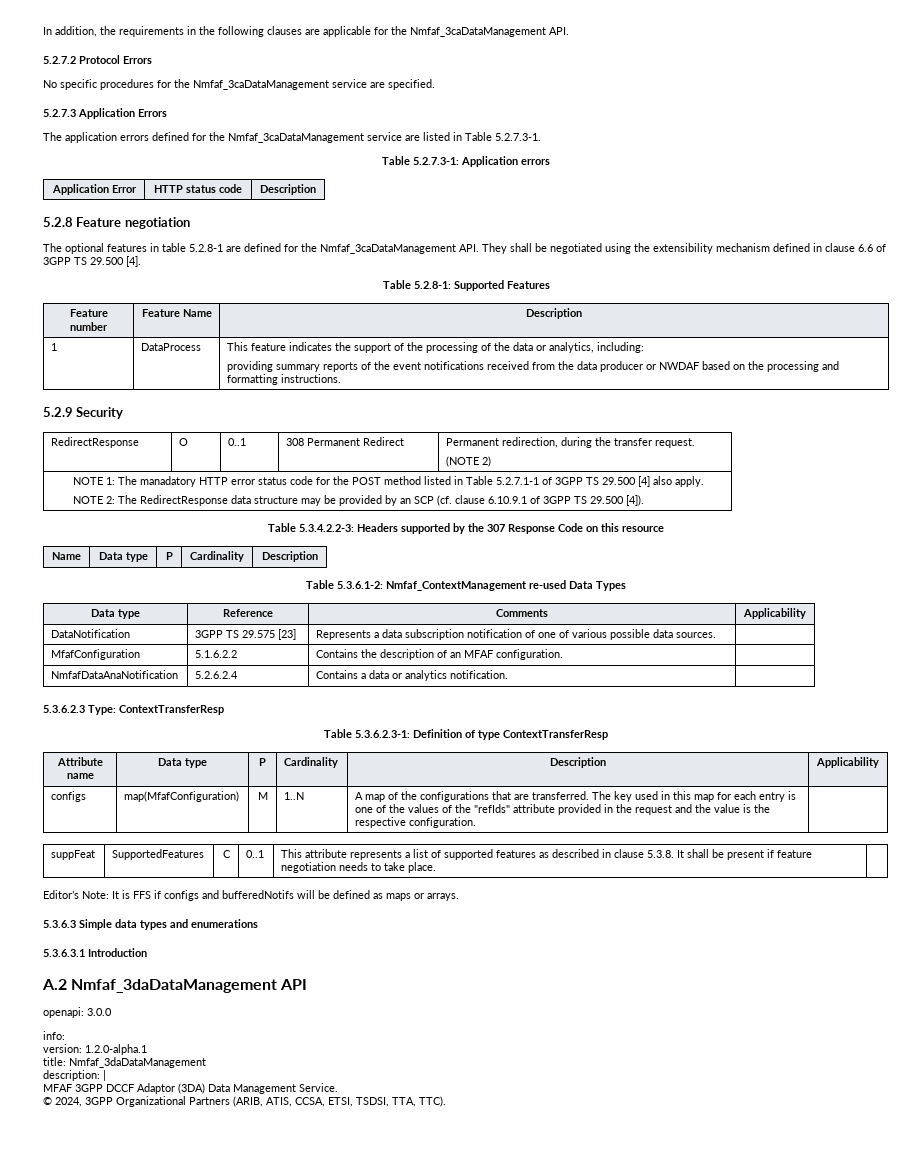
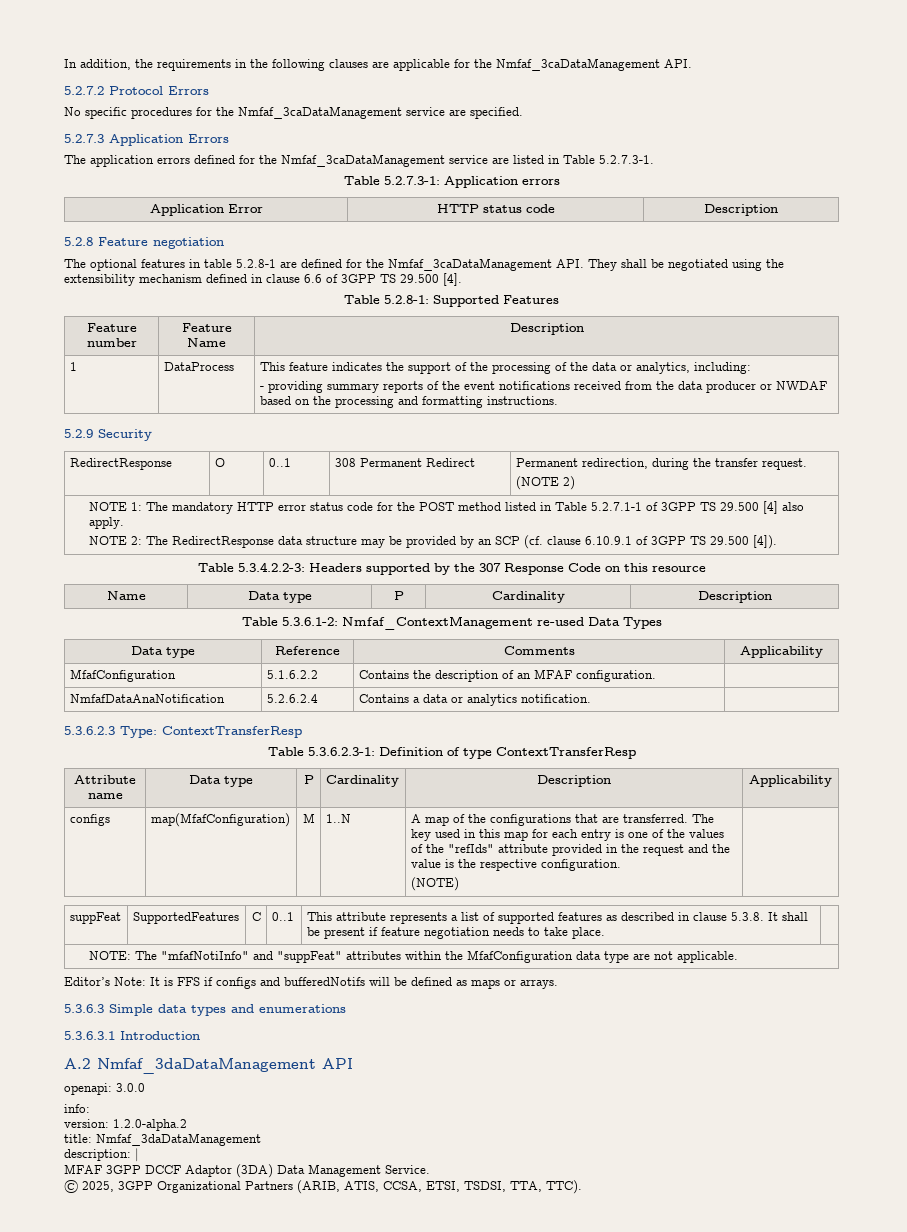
  1 | DataProcess | This feature indicates the support of the processing of the data or analytics, including:
- providing summary reports of the event notifications received from the data producer or NWDAF based on the processing and formatting instructions.
+ - providing summary reports of the event notifications received from the data producer or NWDAF based on the processing and formatting instructions.
- NOTE 1: The manadatory HTTP error status code for the POST method listed in Table 5.2.7.1-1 of 3GPP TS 29.500 [4] also apply.
+ NOTE 1: The mandatory HTTP error status code for the POST method listed in Table 5.2.7.1-1 of 3GPP TS 29.500 [4] also apply.
- DataNotification | 3GPP TS 29.575 [23] | Represents a data subscription notification of one of various possible data sources. |
+ (NOTE)
+ NOTE: The "mfafNotiInfo" and "suppFeat" attributes within the MfafConfiguration data type are not applicable.
- version: 1.2.0-alpha.1
+ version: 1.2.0-alpha.2
- © 2024, 3GPP Organizational Partners (ARIB, ATIS, CCSA, ETSI, TSDSI, TTA, TTC).
+ © 2025, 3GPP Organizational Partners (ARIB, ATIS, CCSA, ETSI, TSDSI, TTA, TTC).

